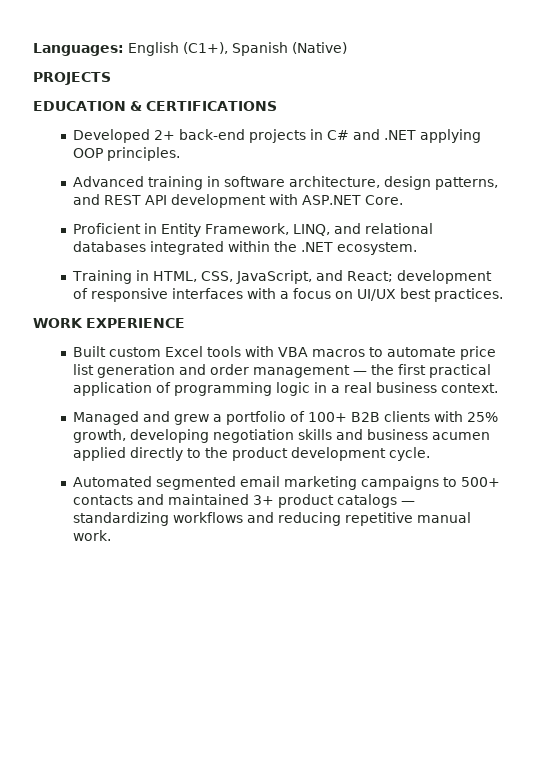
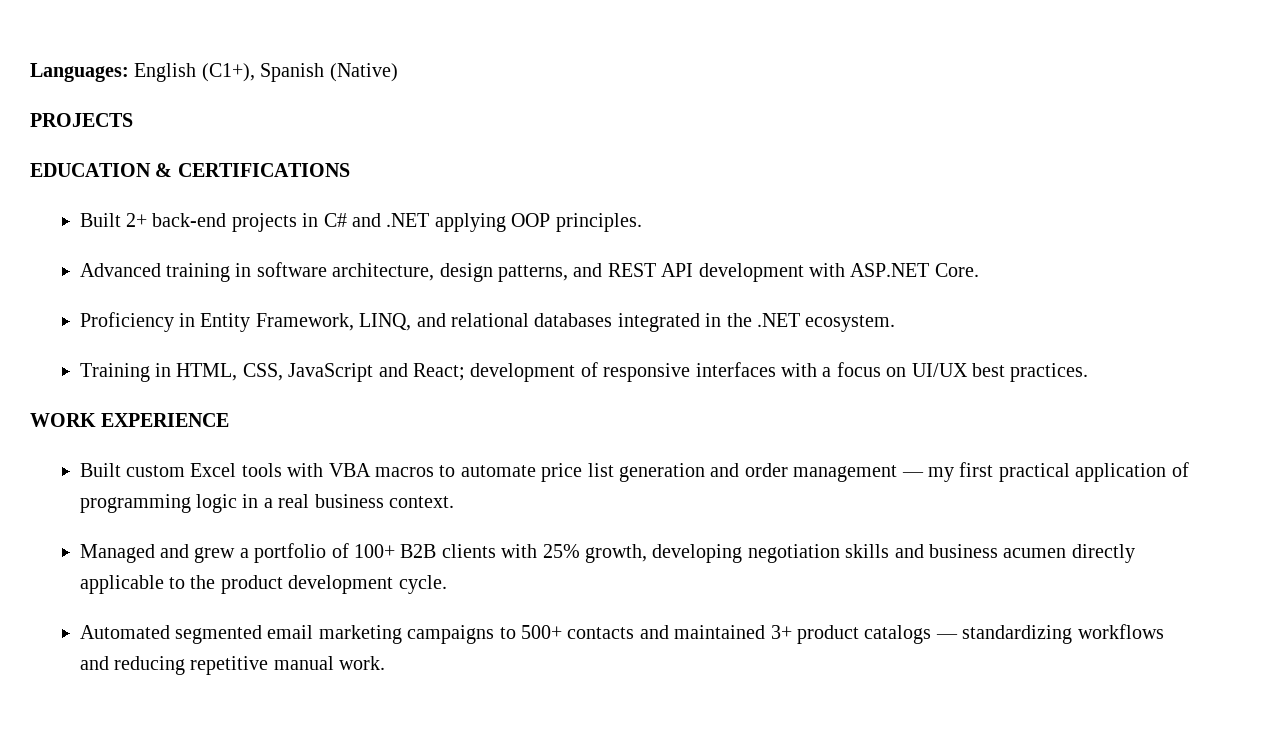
- Developed 2+ back-end projects in C# and .NET applying OOP principles.
+ Built 2+ back-end projects in C# and .NET applying OOP principles.
- Proficient in Entity Framework, LINQ, and relational databases integrated within the .NET ecosystem.
+ Proficiency in Entity Framework, LINQ, and relational databases integrated in the .NET ecosystem.
- Training in HTML, CSS, JavaScript, and React; development of responsive interfaces with a focus on UI/UX best practices.
+ Training in HTML, CSS, JavaScript and React; development of responsive interfaces with a focus on UI/UX best practices.
- Built custom Excel tools with VBA macros to automate price list generation and order management — the first practical application of programming logic in a real business context.
+ Built custom Excel tools with VBA macros to automate price list generation and order management — my first practical application of programming logic in a real business context.
- Managed and grew a portfolio of 100+ B2B clients with 25% growth, developing negotiation skills and business acumen applied directly to the product development cycle.
+ Managed and grew a portfolio of 100+ B2B clients with 25% growth, developing negotiation skills and business acumen directly applicable to the product development cycle.

